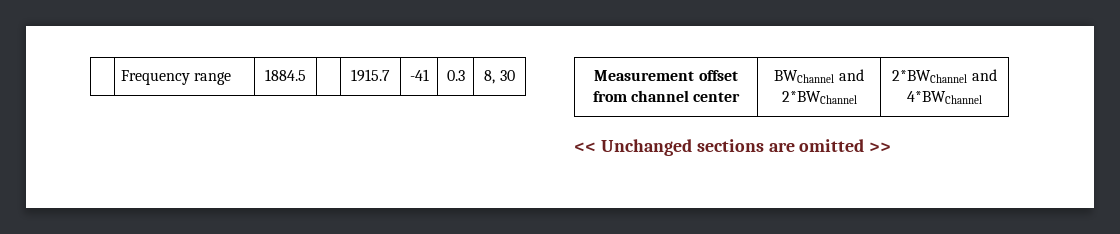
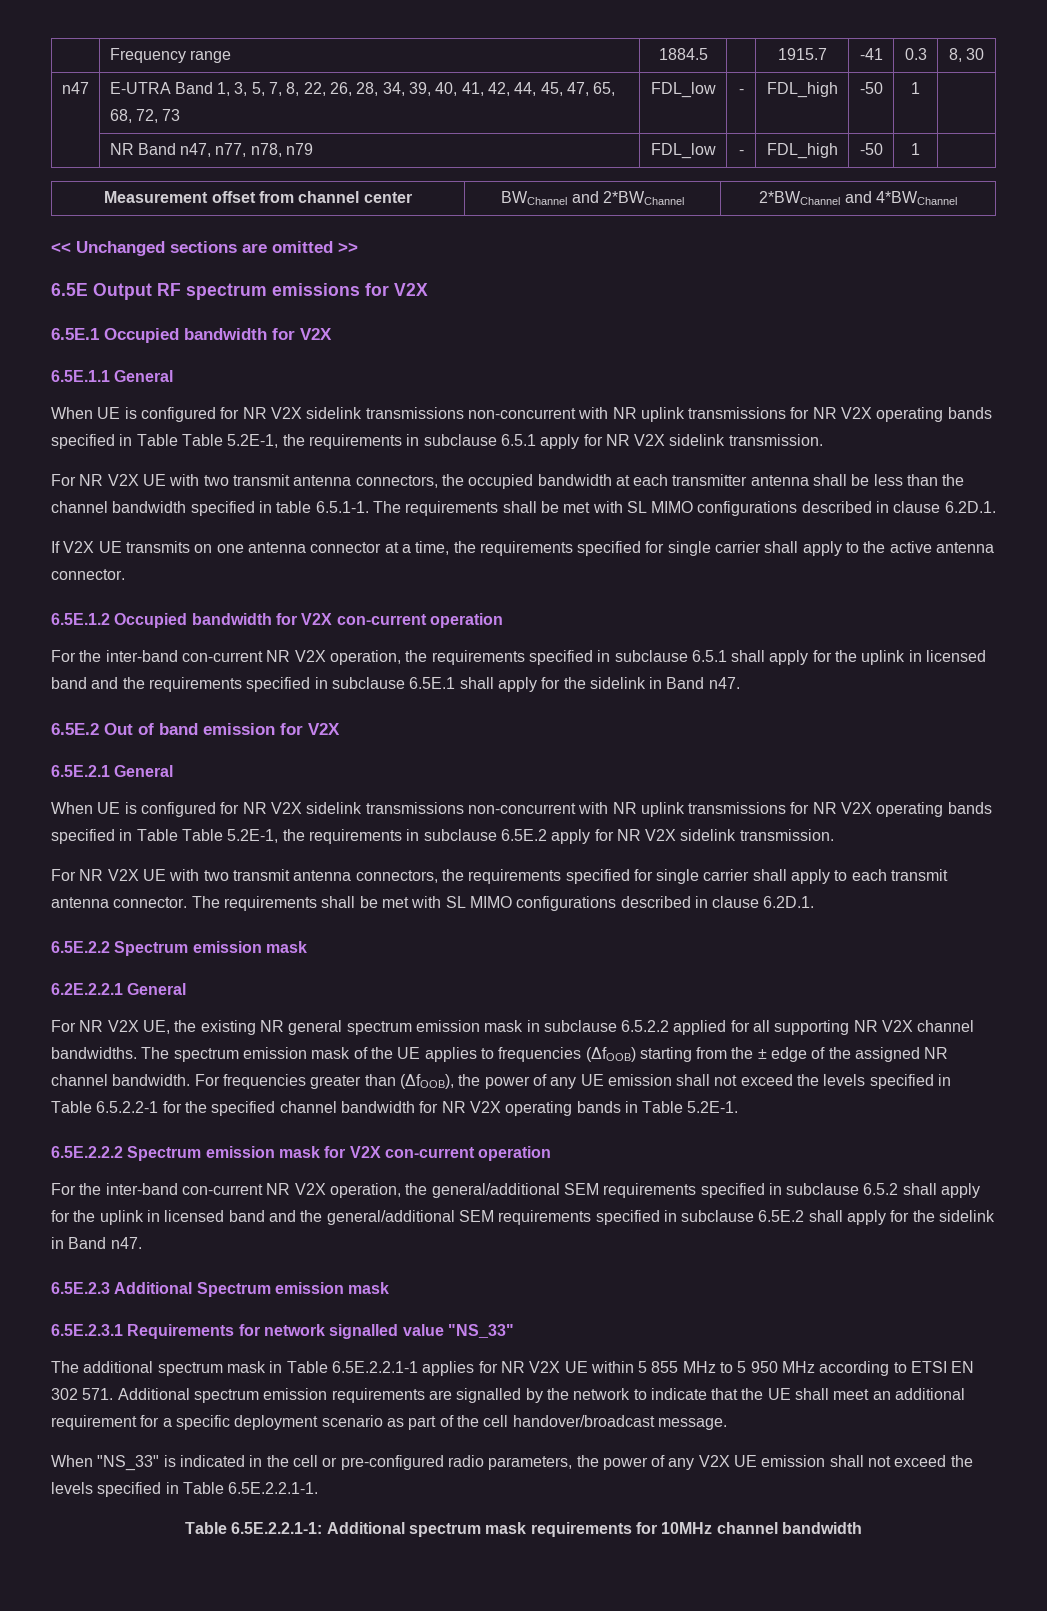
+ n47 | E-UTRA Band 1, 3, 5, 7, 8, 22, 26, 28, 34, 39, 40, 41, 42, 44, 45, 47, 65, 68, 72, 73 | FDL_low | - | FDL_high | -50 | 1 |
+ | NR Band n47, n77, n78, n79 | FDL_low | - | FDL_high | -50 | 1 |
+ 6.5E Output RF spectrum emissions for V2X
+ 6.5E.1 Occupied bandwidth for V2X
+ 6.5E.1.1 General
+ When UE is configured for NR V2X sidelink transmissions non-concurrent with NR uplink transmissions for NR V2X operating bands specified in Table Table 5.2E-1, the requirements in subclause 6.5.1 apply for NR V2X sidelink transmission.
+ For NR V2X UE with two transmit antenna connectors, the occupied bandwidth at each transmitter antenna shall be less than the channel bandwidth specified in table 6.5.1-1. The requirements shall be met with SL MIMO configurations described in clause 6.2D.1.
+ If V2X UE transmits on one antenna connector at a time, the requirements specified for single carrier shall apply to the active antenna connector.
+ 6.5E.1.2 Occupied bandwidth for V2X con-current operation
+ For the inter-band con-current NR V2X operation, the requirements specified in subclause 6.5.1 shall apply for the uplink in licensed band and the requirements specified in subclause 6.5E.1 shall apply for the sidelink in Band n47.
+ 6.5E.2 Out of band emission for V2X
+ 6.5E.2.1 General
+ When UE is configured for NR V2X sidelink transmissions non-concurrent with NR uplink transmissions for NR V2X operating bands specified in Table Table 5.2E-1, the requirements in subclause 6.5E.2 apply for NR V2X sidelink transmission.
+ For NR V2X UE with two transmit antenna connectors, the requirements specified for single carrier shall apply to each transmit antenna connector. The requirements shall be met with SL MIMO configurations described in clause 6.2D.1.
+ 6.5E.2.2 Spectrum emission mask
+ 6.2E.2.2.1 General
+ For NR V2X UE, the existing NR general spectrum emission mask in subclause 6.5.2.2 applied for all supporting NR V2X channel bandwidths. The spectrum emission mask of the UE applies to frequencies (ΔfOOB) starting from the ± edge of the assigned NR channel bandwidth. For frequencies greater than (ΔfOOB), the power of any UE emission shall not exceed the levels specified in Table 6.5.2.2-1 for the specified channel bandwidth for NR V2X operating bands in Table 5.2E-1.
+ 6.5E.2.2.2 Spectrum emission mask for V2X con-current operation
+ For the inter-band con-current NR V2X operation, the general/additional SEM requirements specified in subclause 6.5.2 shall apply for the uplink in licensed band and the general/additional SEM requirements specified in subclause 6.5E.2 shall apply for the sidelink in Band n47.
+ 6.5E.2.3 Additional Spectrum emission mask
+ 6.5E.2.3.1 Requirements for network signalled value "NS_33"
+ The additional spectrum mask in Table 6.5E.2.2.1-1 applies for NR V2X UE within 5 855 MHz to 5 950 MHz according to ETSI EN 302 571. Additional spectrum emission requirements are signalled by the network to indicate that the UE shall meet an additional requirement for a specific deployment scenario as part of the cell handover/broadcast message.
+ When "NS_33" is indicated in the cell or pre-configured radio parameters, the power of any V2X UE emission shall not exceed the levels specified in Table 6.5E.2.2.1-1.
+ Table 6.5E.2.2.1-1: Additional spectrum mask requirements for 10MHz channel bandwidth

